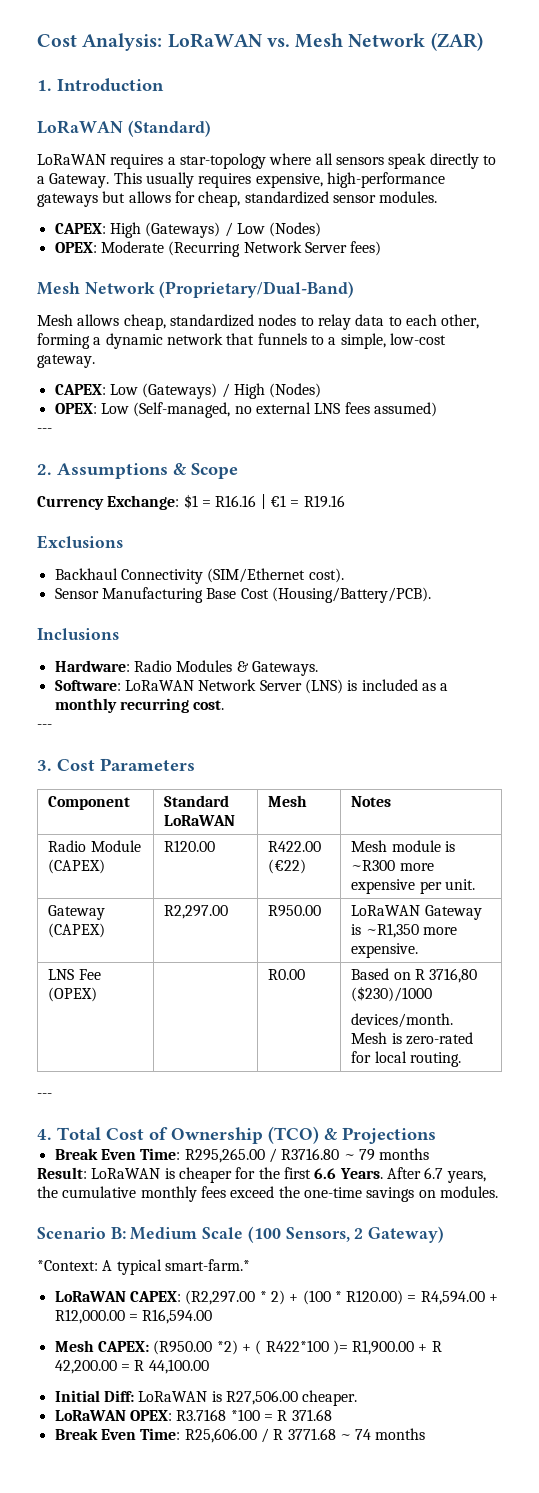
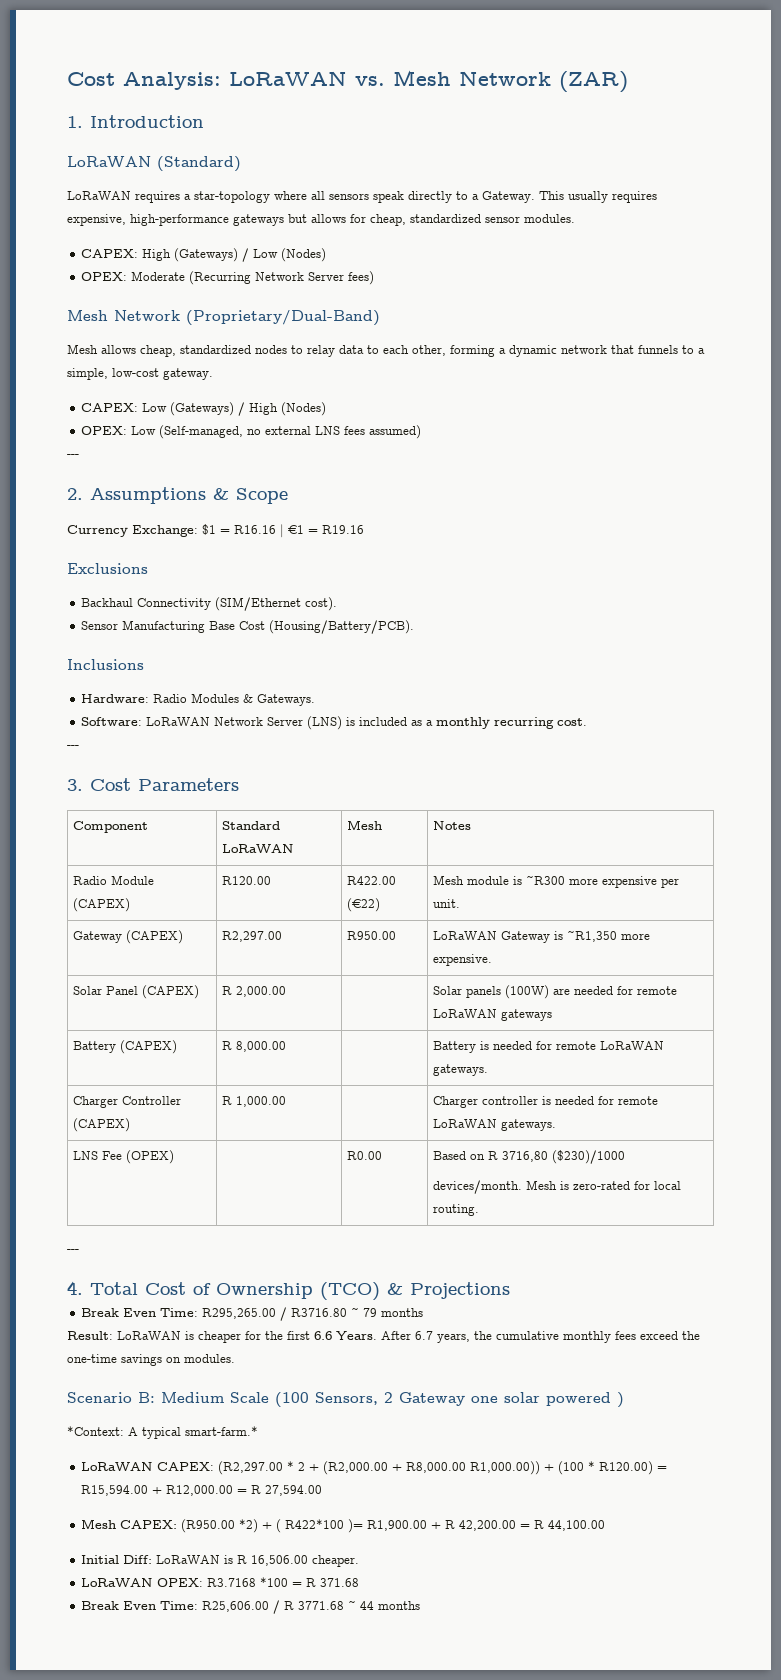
+ Solar Panel (CAPEX) | R 2,000.00 | | Solar panels (100W) are needed for remote LoRaWAN gateways
+ Battery (CAPEX) | R 8,000.00 | | Battery is needed for remote LoRaWAN gateways.
+ Charger Controller (CAPEX) | R 1,000.00 | | Charger controller is needed for remote LoRaWAN gateways.
- Scenario B: Medium Scale (100 Sensors, 2 Gateway)
+ Scenario B: Medium Scale (100 Sensors, 2 Gateway one solar powered )
- LoRaWAN CAPEX: (R2,297.00 * 2) + (100 * R120.00) = R4,594.00 + R12,000.00 = R16,594.00
+ LoRaWAN CAPEX: (R2,297.00 * 2 + (R2,000.00 + R8,000.00 R1,000.00)) + (100 * R120.00) = R15,594.00 + R12,000.00 = R 27,594.00
- Initial Diff: LoRaWAN is R27,506.00 cheaper.
+ Initial Diff: LoRaWAN is R 16,506.00 cheaper.
- Break Even Time: R25,606.00 / R 3771.68 ~ 74 months
+ Break Even Time: R25,606.00 / R 3771.68 ~ 44 months

